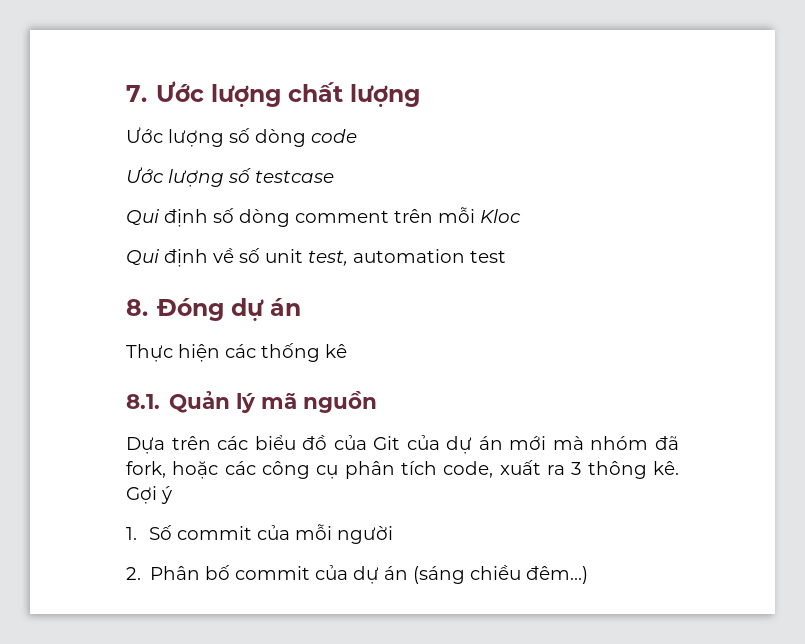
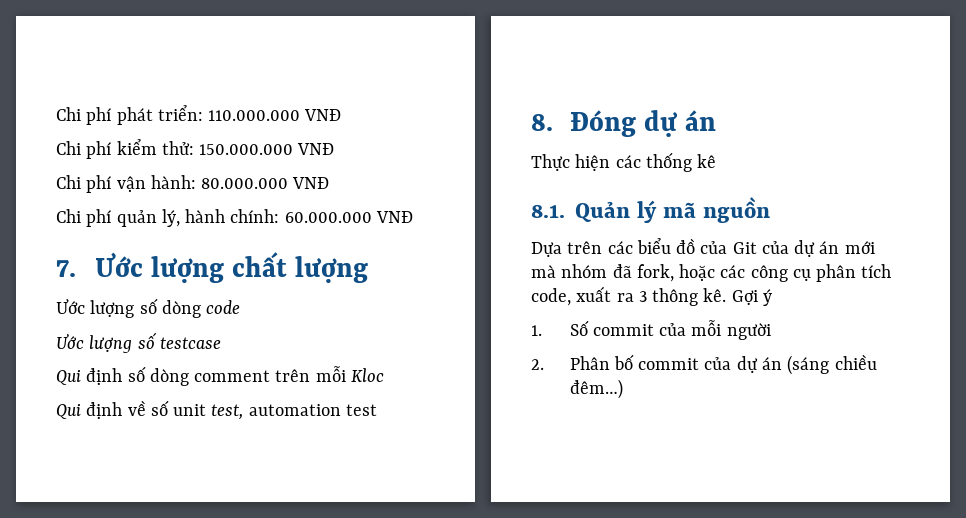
+ Chi phí phát triển: 110.000.000 VNĐ
+ Chi phí kiểm thử: 150.000.000 VNĐ
+ Chi phí vận hành: 80.000.000 VNĐ
+ Chi phí quản lý, hành chính: 60.000.000 VNĐ

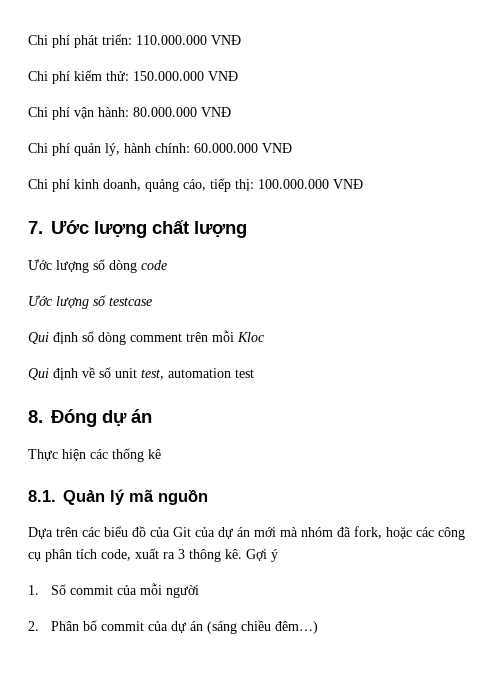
+ Chi phí kinh doanh, quảng cáo, tiếp thị: 100.000.000 VNĐ

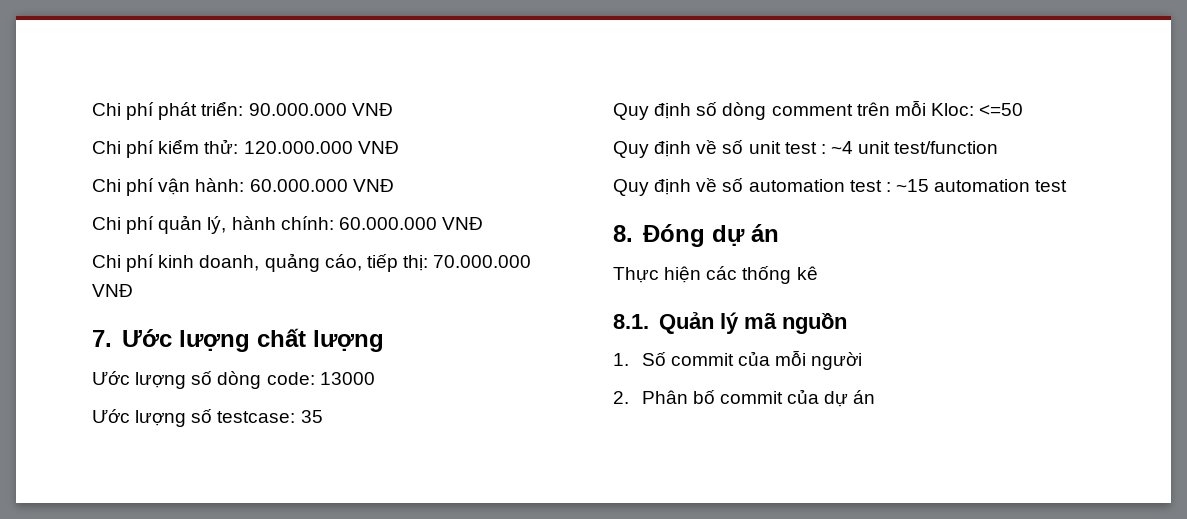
- Chi phí phát triển: 110.000.000 VNĐ
+ Chi phí phát triển: 90.000.000 VNĐ
- Chi phí kiểm thử: 150.000.000 VNĐ
+ Chi phí kiểm thử: 120.000.000 VNĐ
- Chi phí vận hành: 80.000.000 VNĐ
+ Chi phí vận hành: 60.000.000 VNĐ
- Chi phí kinh doanh, quảng cáo, tiếp thị: 100.000.000 VNĐ
+ Chi phí kinh doanh, quảng cáo, tiếp thị: 70.000.000 VNĐ
- Ước lượng số dòng code
- Ước lượng số testcase
- Qui định số dòng comment trên mỗi Kloc
- Qui định về số unit test, automation test
+ Ước lượng số dòng code: 13000
+ Ước lượng số testcase: 35
+ Quy định số dòng comment trên mỗi Kloc: <=50
+ Quy định về số unit test : ~4 unit test/function
+ Quy định về số automation test : ~15 automation test
- Dựa trên các biểu đồ của Git của dự án mới mà nhóm đã fork, hoặc các công cụ phân tích code, xuất ra 3 thông kê. Gợi ý
- 2. Phân bố commit của dự án (sáng chiều đêm…)
+ 2. Phân bố commit của dự án

